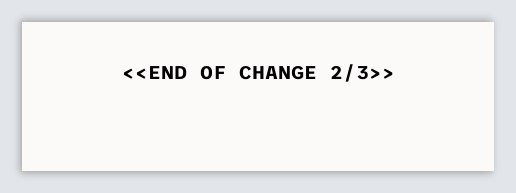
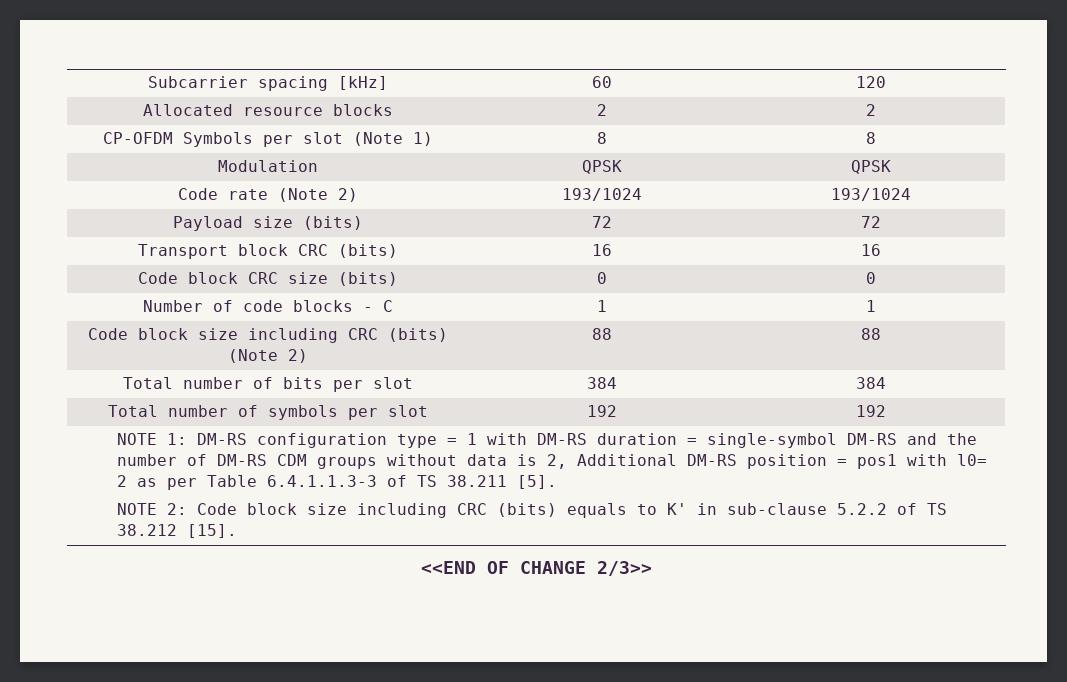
+ Subcarrier spacing [kHz] | 60 | 120
+ Allocated resource blocks | 2 | 2
+ CP-OFDM Symbols per slot (Note 1) | 8 | 8
+ Modulation | QPSK | QPSK
+ Code rate (Note 2) | 193/1024 | 193/1024
+ Payload size (bits) | 72 | 72
+ Transport block CRC (bits) | 16 | 16
+ Code block CRC size (bits) | 0 | 0
+ Number of code blocks - C | 1 | 1
+ Code block size including CRC (bits) (Note 2) | 88 | 88
+ Total number of bits per slot | 384 | 384
+ Total number of symbols per slot | 192 | 192
+ NOTE 1: DM-RS configuration type = 1 with DM-RS duration = single-symbol DM-RS and the number of DM-RS CDM groups without data is 2, Additional DM-RS position = pos1 with l0= 2 as per Table 6.4.1.1.3-3 of TS 38.211 [5].
+ NOTE 2: Code block size including CRC (bits) equals to K' in sub-clause 5.2.2 of TS 38.212 [15].

